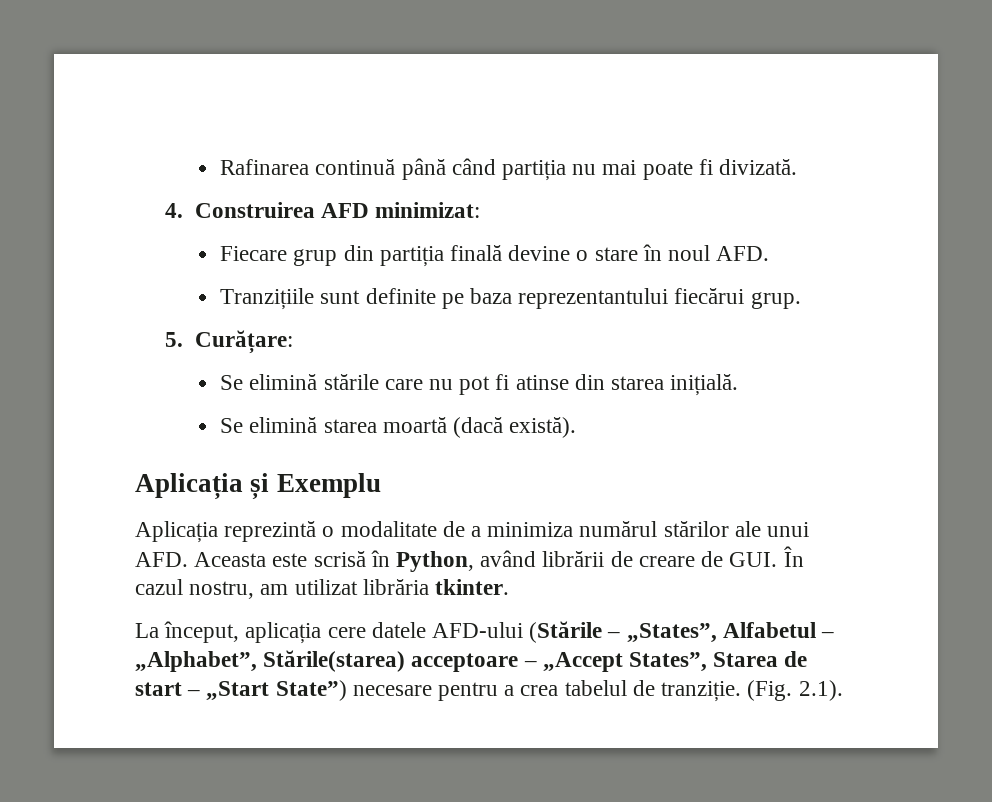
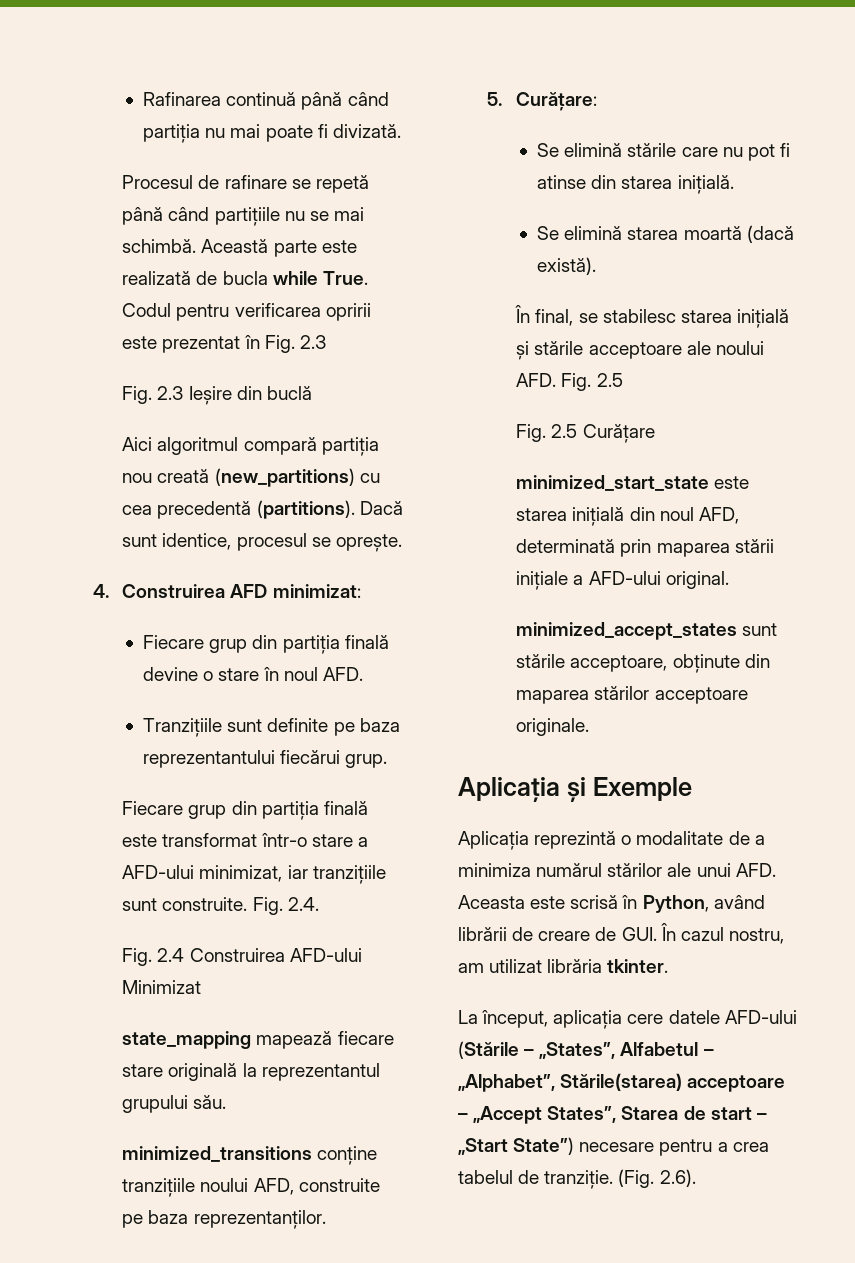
+ Procesul de rafinare se repetă până când partițiile nu se mai schimbă. Această parte este realizată de bucla while True. Codul pentru verificarea opririi este prezentat în Fig. 2.3
+ Fig. 2.3 Ieșire din buclă
+ Aici algoritmul compară partiția nou creată (new_partitions) cu cea precedentă (partitions). Dacă sunt identice, procesul se oprește.
+ Fiecare grup din partiția finală este transformat într-o stare a AFD-ului minimizat, iar tranzițiile sunt construite. Fig. 2.4.
+ Fig. 2.4 Construirea AFD-ului Minimizat
+ state_mapping mapează fiecare stare originală la reprezentantul grupului său.
+ minimized_transitions conține tranzițiile noului AFD, construite pe baza reprezentanților.
+ În final, se stabilesc starea inițială și stările acceptoare ale noului AFD. Fig. 2.5
+ Fig. 2.5 Curățare
+ minimized_start_state este starea inițială din noul AFD, determinată prin maparea stării inițiale a AFD-ului original.
+ minimized_accept_states sunt stările acceptoare, obținute din maparea stărilor acceptoare originale.
- Aplicația și Exemplu
+ Aplicația și Exemple
- (Fig. 2.1).
+ (Fig. 2.6).

